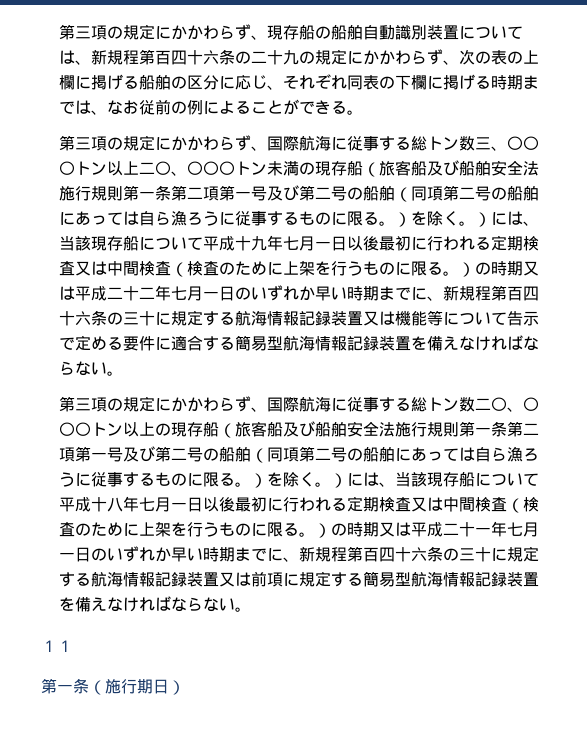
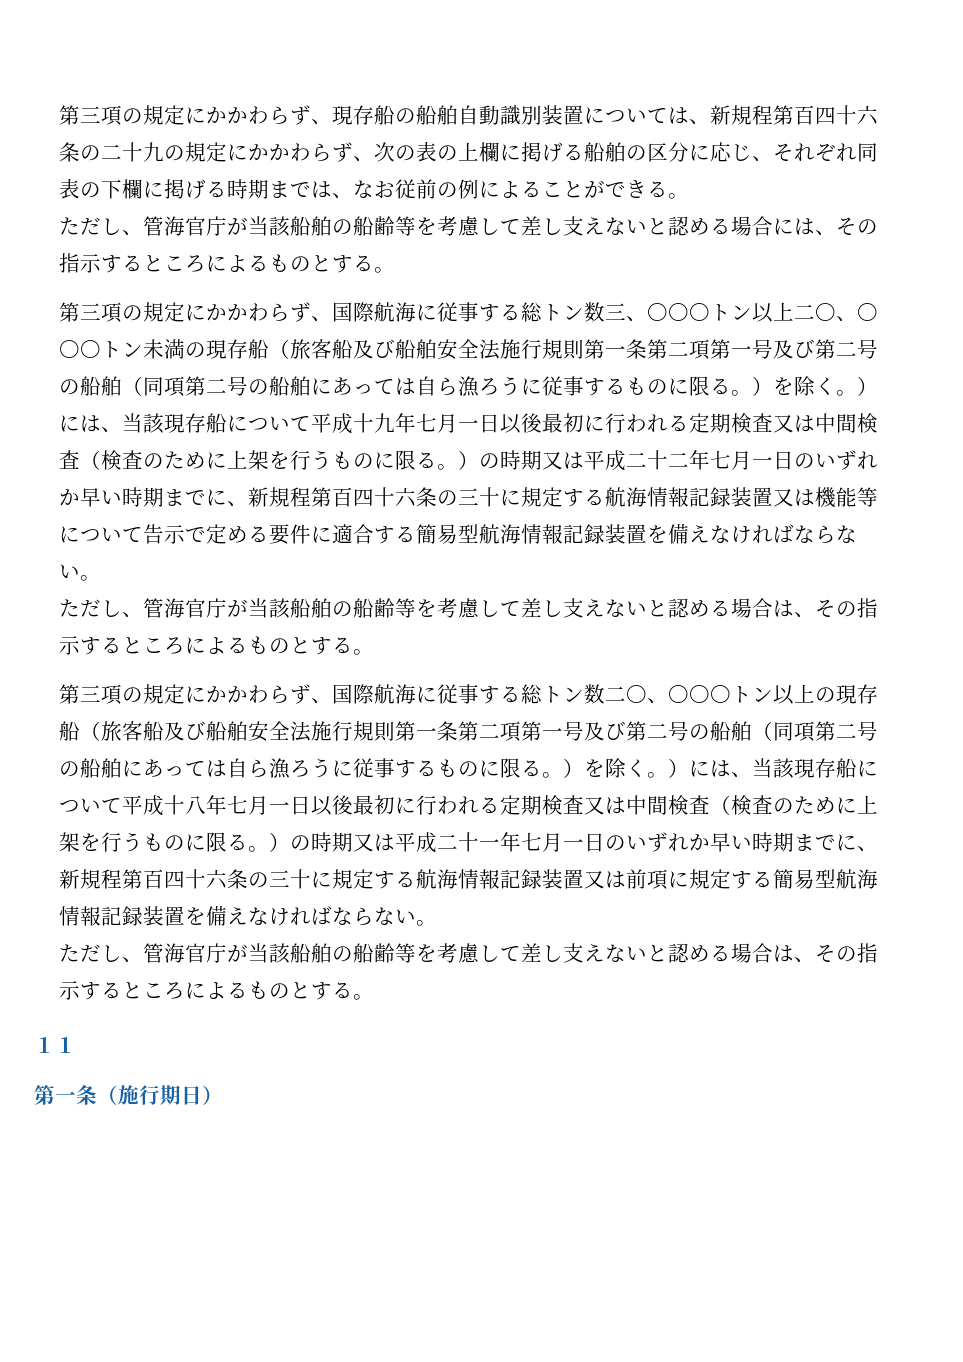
+ ただし、管海官庁が当該船舶の船齢等を考慮して差し支えないと認める場合には、その指示するところによるものとする。
  第三項の規定にかかわらず、国際航海に従事する総トン数三、〇〇〇トン以上二〇、〇〇〇トン未満の現存船（旅客船及び船舶安全法施行規則第一条第二項第一号及び第二号の船舶（同項第二号の船舶にあっては自ら漁ろうに従事するものに限る。）を除く。）には、当該現存船について平成十九年七月一日以後最初に行われる定期検査又は中間検査（検査のために上架を行うものに限る。）の時期又は平成二十二年七月一日のいずれか早い時期までに、新規程第百四十六条の三十に規定する航海情報記録装置又は機能等について告示で定める要件に適合する簡易型航海情報記録装置を備えなければならない。
+ ただし、管海官庁が当該船舶の船齢等を考慮して差し支えないと認める場合は、その指示するところによるものとする。
  第三項の規定にかかわらず、国際航海に従事する総トン数二〇、〇〇〇トン以上の現存船（旅客船及び船舶安全法施行規則第一条第二項第一号及び第二号の船舶（同項第二号の船舶にあっては自ら漁ろうに従事するものに限る。）を除く。）には、当該現存船について平成十八年七月一日以後最初に行われる定期検査又は中間検査（検査のために上架を行うものに限る。）の時期又は平成二十一年七月一日のいずれか早い時期までに、新規程第百四十六条の三十に規定する航海情報記録装置又は前項に規定する簡易型航海情報記録装置を備えなければならない。
+ ただし、管海官庁が当該船舶の船齢等を考慮して差し支えないと認める場合は、その指示するところによるものとする。

